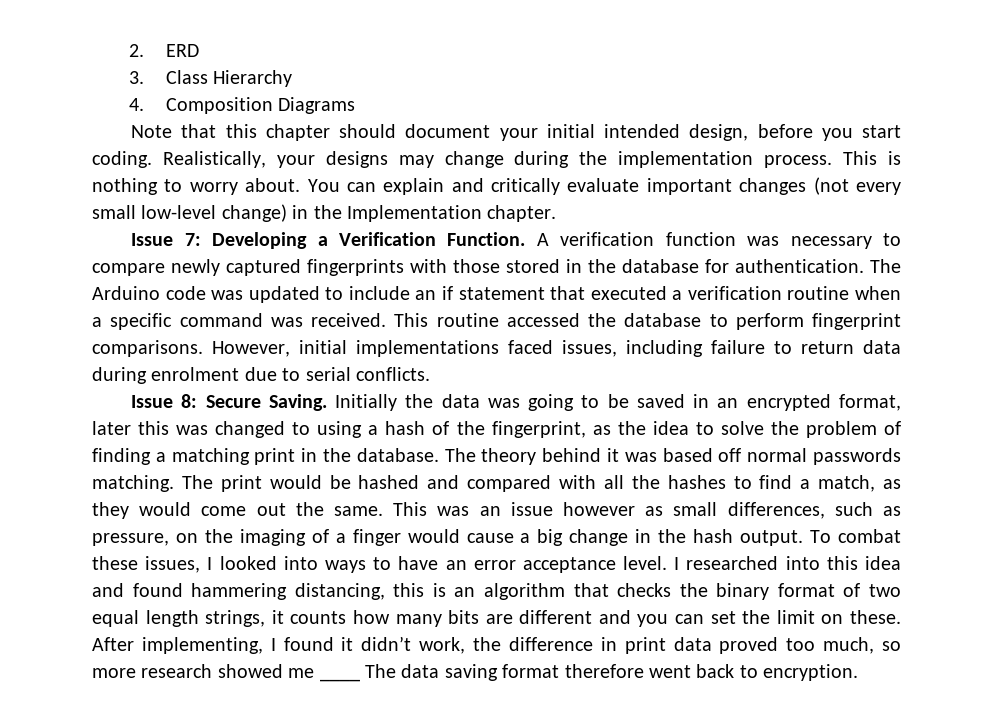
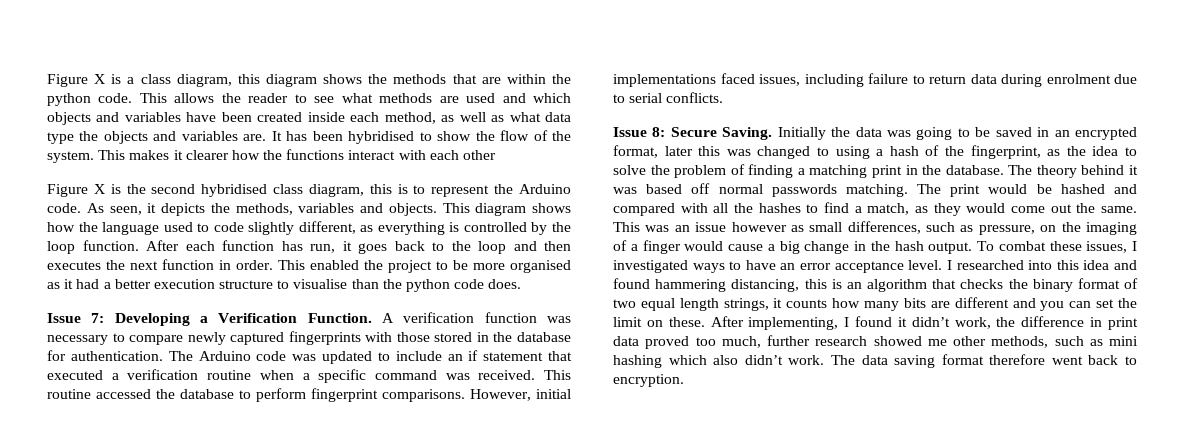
- 2. ERD
- 3. Class Hierarchy
- 4. Composition Diagrams
- Note that this chapter should document your initial intended design, before you start coding. Realistically, your designs may change during the implementation process. This is nothing to worry about. You can explain and critically evaluate important changes (not every small low-level change) in the Implementation chapter.
+ Figure X is a class diagram, this diagram shows the methods that are within the python code. This allows the reader to see what methods are used and which objects and variables have been created inside each method, as well as what data type the objects and variables are. It has been hybridised to show the flow of the system. This makes it clearer how the functions interact with each other
+ Figure X is the second hybridised class diagram, this is to represent the Arduino code. As seen, it depicts the methods, variables and objects. This diagram shows how the language used to code slightly different, as everything is controlled by the loop function. After each function has run, it goes back to the loop and then executes the next function in order. This enabled the project to be more organised as it had a better execution structure to visualise than the python code does.
- To combat these issues, I looked into ways to have an error acceptance level.
+ To combat these issues, I investigated ways to have an error acceptance level.
- After implementing, I found it didn’t work, the difference in print data proved too much, so more research showed me ____ The data saving format therefore went back to encryption.
+ After implementing, I found it didn’t work, the difference in print data proved too much, further research showed me other methods, such as mini hashing which also didn’t work. The data saving format therefore went back to encryption.

